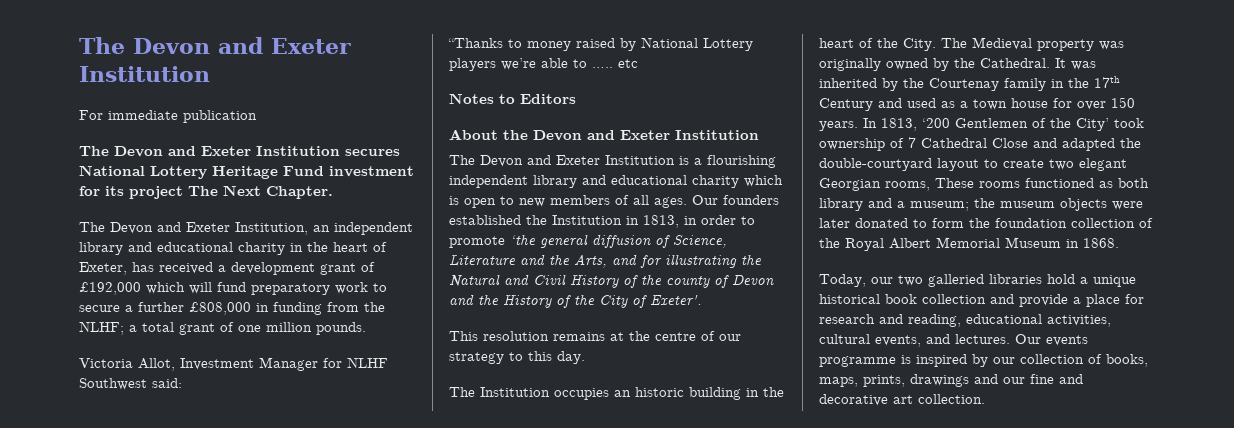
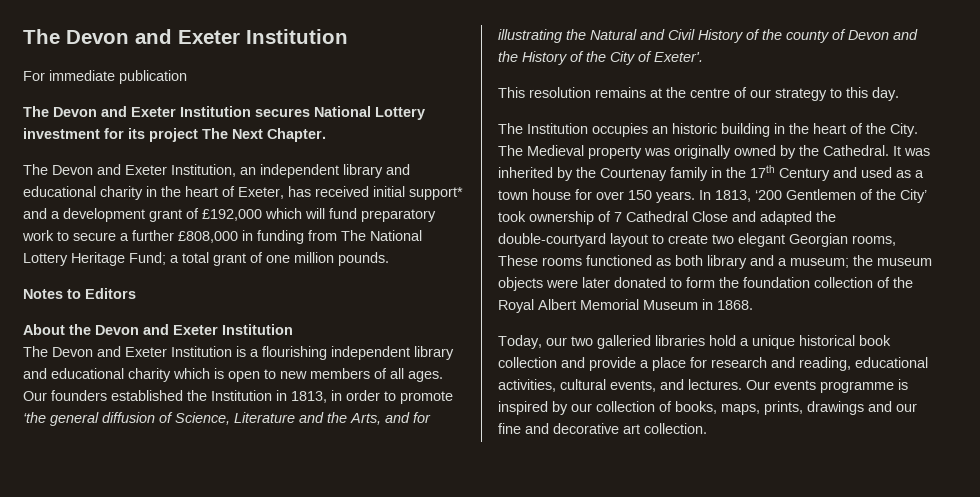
- The Devon and Exeter Institution secures National Lottery Heritage Fund investment for its project The Next Chapter.
+ The Devon and Exeter Institution secures National Lottery investment for its project The Next Chapter.
- The Devon and Exeter Institution, an independent library and educational charity in the heart of Exeter, has received a development grant of £192,000 which will fund preparatory work to secure a further £808,000 in funding from the NLHF; a total grant of one million pounds.
+ The Devon and Exeter Institution, an independent library and educational charity in the heart of Exeter, has received initial support* and a development grant of £192,000 which will fund preparatory work to secure a further £808,000 in funding from The National Lottery Heritage Fund; a total grant of one million pounds.
- Victoria Allot, Investment Manager for NLHF Southwest said:
- “Thanks to money raised by National Lottery players we’re able to ….. etc

